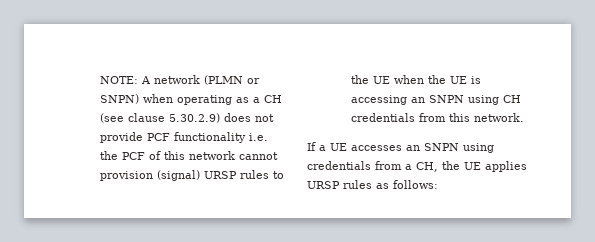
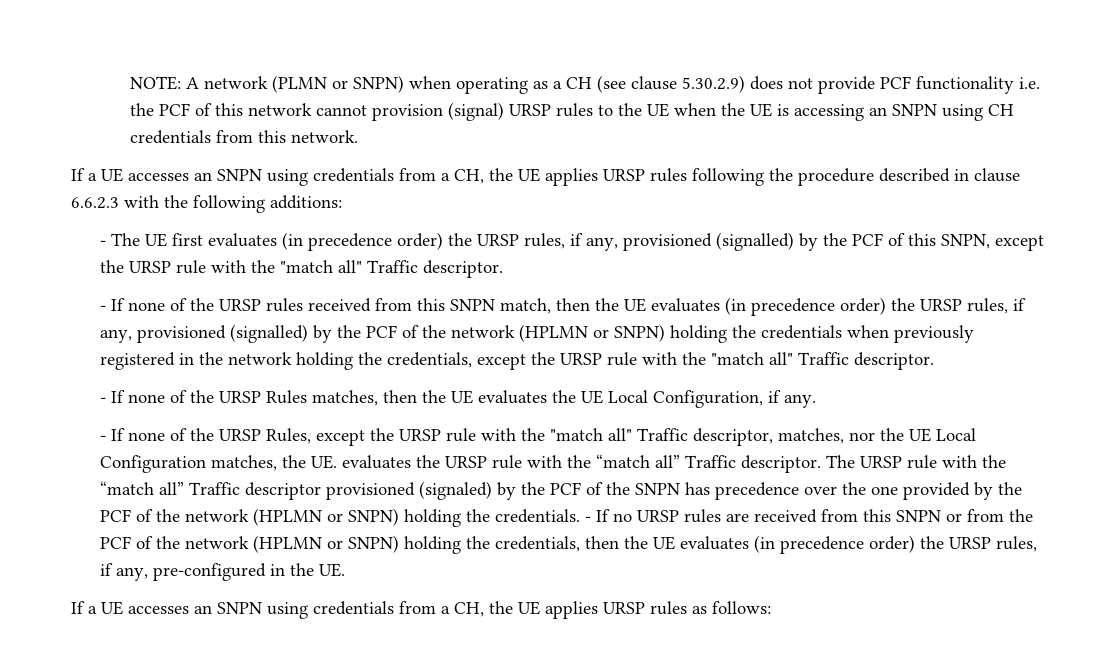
+ If a UE accesses an SNPN using credentials from a CH, the UE applies URSP rules following the procedure described in clause 6.6.2.3 with the following additions:
+ - The UE first evaluates (in precedence order) the URSP rules, if any, provisioned (signalled) by the PCF of this SNPN, except the URSP rule with the "match all" Traffic descriptor.
+ - If none of the URSP rules received from this SNPN match, then the UE evaluates (in precedence order) the URSP rules, if any, provisioned (signalled) by the PCF of the network (HPLMN or SNPN) holding the credentials when previously registered in the network holding the credentials, except the URSP rule with the "match all" Traffic descriptor.
+ - If none of the URSP Rules matches, then the UE evaluates the UE Local Configuration, if any.
+ - If none of the URSP Rules, except the URSP rule with the "match all" Traffic descriptor, matches, nor the UE Local Configuration matches, the UE. evaluates the URSP rule with the “match all” Traffic descriptor. The URSP rule with the “match all” Traffic descriptor provisioned (signaled) by the PCF of the SNPN has precedence over the one provided by the PCF of the network (HPLMN or SNPN) holding the credentials. - If no URSP rules are received from this SNPN or from the PCF of the network (HPLMN or SNPN) holding the credentials, then the UE evaluates (in precedence order) the URSP rules, if any, pre-configured in the UE.

